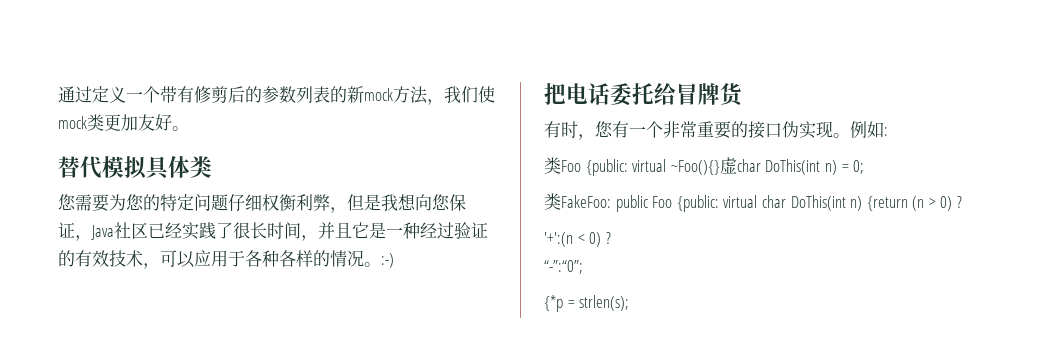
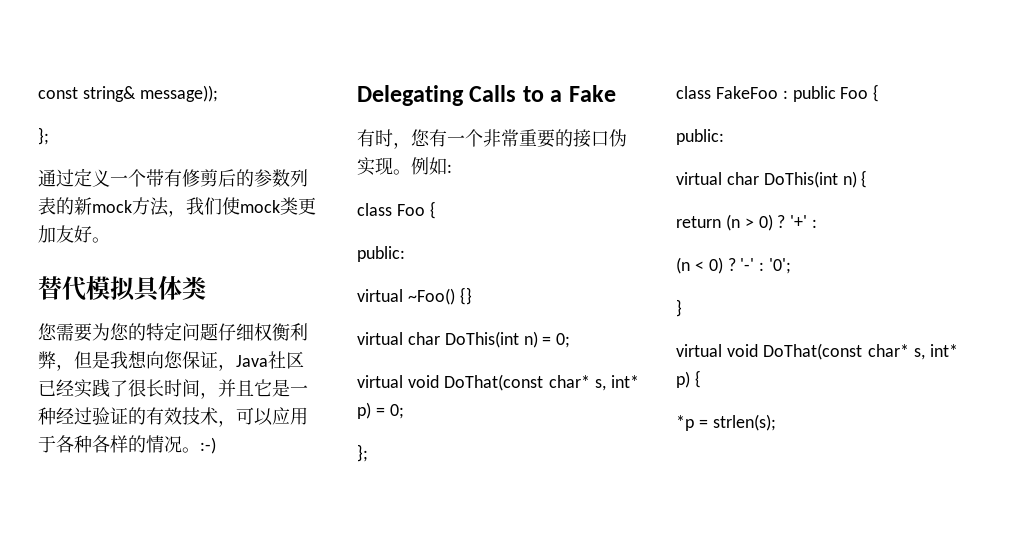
+ const string& message));
+ };
- 把电话委托给冒牌货
+ Delegating Calls to a Fake
- 类Foo {public: virtual ~Foo(){}虚char DoThis(int n) = 0;
+ class Foo {
+ public:
+ virtual ~Foo() {}
+ virtual char DoThis(int n) = 0;
- 类FakeFoo: public Foo {public: virtual char DoThis(int n) {return (n > 0) ?
- '+':(n < 0) ?
- “-”:“0”;
- {*p = strlen(s);
+ virtual void DoThat(const char* s, int* p) = 0;
+ };
+ class FakeFoo : public Foo {
+ public:
+ virtual char DoThis(int n) {
+ return (n > 0) ? '+' :
+ (n < 0) ? '-' : '0';
+ }
+ virtual void DoThat(const char* s, int* p) {
+ *p = strlen(s);

